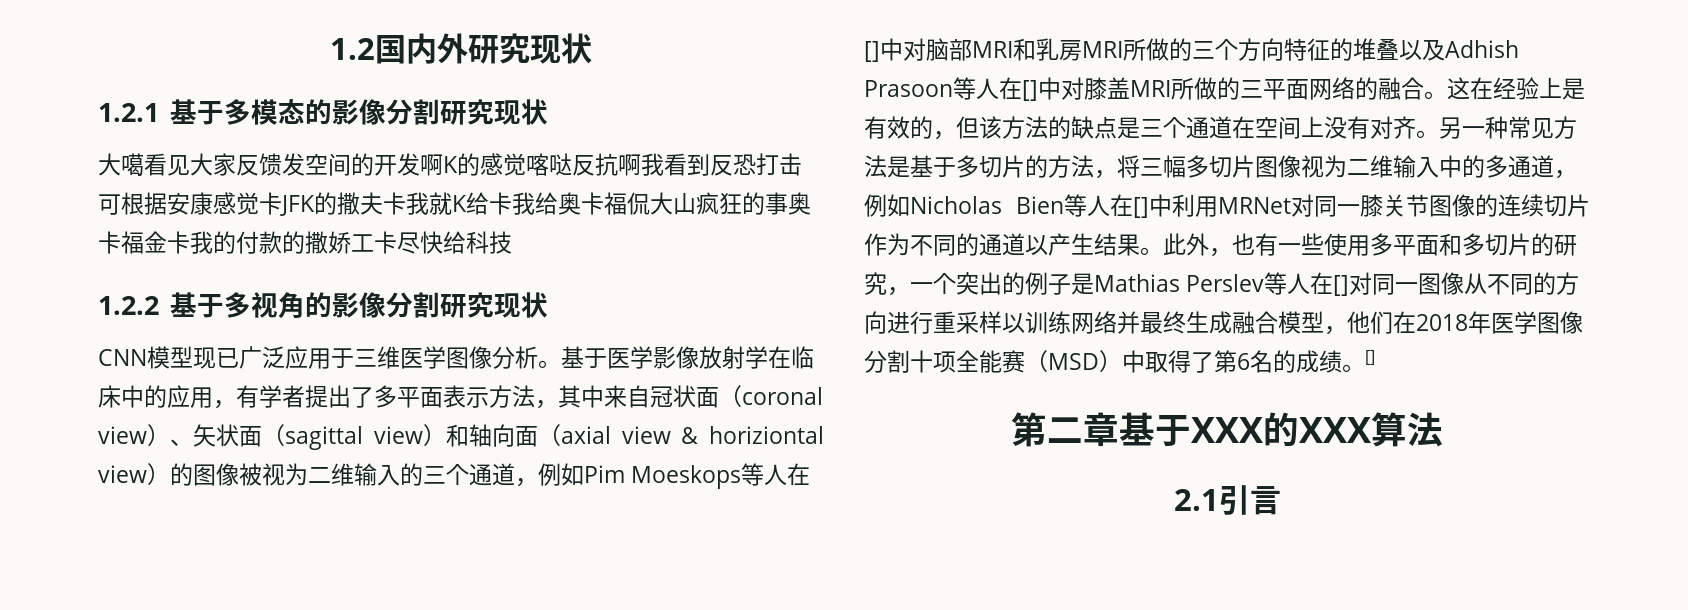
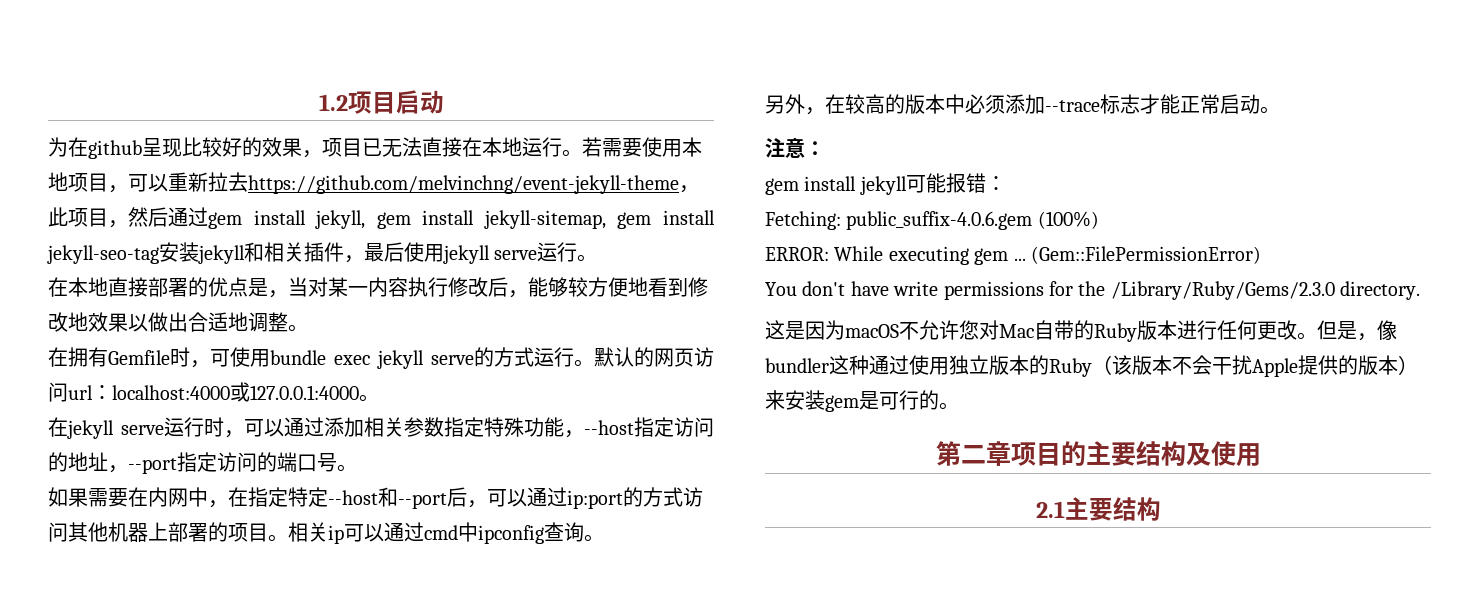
- 1.2国内外研究现状
- 1.2.1基于多模态的影像分割研究现状
- 大噶看见大家反馈发空间的开发啊K的感觉喀哒反抗啊我看到反恐打击可根据安康感觉卡JFK的撒夫卡我就K给卡我给奥卡福侃大山疯狂的事奥卡福金卡我的付款的撒娇工卡尽快给科技
- 1.2.2基于多视角的影像分割研究现状
- CNN模型现已广泛应用于三维医学图像分析。基于医学影像放射学在临床中的应用，有学者提出了多平面表示方法，其中来自冠状面（coronal view）、矢状面（sagittal view）和轴向面（axial view & horiziontal view）的图像被视为二维输入的三个通道，例如Pim Moeskops等人在[]中对脑部MRI和乳房MRI所做的三个方向特征的堆叠以及Adhish Prasoon等人在[]中对膝盖MRI所做的三平面网络的融合。这在经验上是有效的，但该方法的缺点是三个通道在空间上没有对齐。另一种常见方法是基于多切片的方法，将三幅多切片图像视为二维输入中的多通道，例如Nicholas Bien等人在[]中利用MRNet对同一膝关节图像的连续切片作为不同的通道以产生结果。此外，也有一些使用多平面和多切片的研究，一个突出的例子是Mathias Perslev等人在[]对同一图像从不同的方向进行重采样以训练网络并最终生成融合模型，他们在2018年医学图像分割十项全能赛（MSD）中取得了第6名的成绩。[]
+ 1.2项目启动
+ 为在github呈现比较好的效果，项目已无法直接在本地运行。若需要使用本地项目，可以重新拉去https://github.com/melvinchng/event-jekyll-theme，此项目，然后通过gem install jekyll, gem install jekyll-sitemap, gem install jekyll-seo-tag安装jekyll和相关插件，最后使用jekyll serve运行。
+ 在本地直接部署的优点是，当对某一内容执行修改后，能够较方便地看到修改地效果以做出合适地调整。
+ 在拥有Gemfile时，可使用bundle exec jekyll serve的方式运行。默认的网页访问url：localhost:4000或127.0.0.1:4000。
+ 在jekyll serve运行时，可以通过添加相关参数指定特殊功能，--host指定访问的地址，--port指定访问的端口号。
+ 如果需要在内网中，在指定特定--host和--port后，可以通过ip:port的方式访问其他机器上部署的项目。相关ip可以通过cmd中ipconfig查询。
+ 另外，在较高的版本中必须添加--trace标志才能正常启动。
+ 注意：
+ gem install jekyll可能报错：
+ Fetching: public_suffix-4.0.6.gem (100%)
+ ERROR: While executing gem ... (Gem::FilePermissionError)
+ You don't have write permissions for the /Library/Ruby/Gems/2.3.0 directory.
+ 这是因为macOS不允许您对Mac自带的Ruby版本进行任何更改。但是，像bundler这种通过使用独立版本的Ruby（该版本不会干扰Apple提供的版本）来安装gem是可行的。
- 第二章基于XXX的XXX算法
+ 第二章项目的主要结构及使用
- 2.1引言
+ 2.1主要结构

